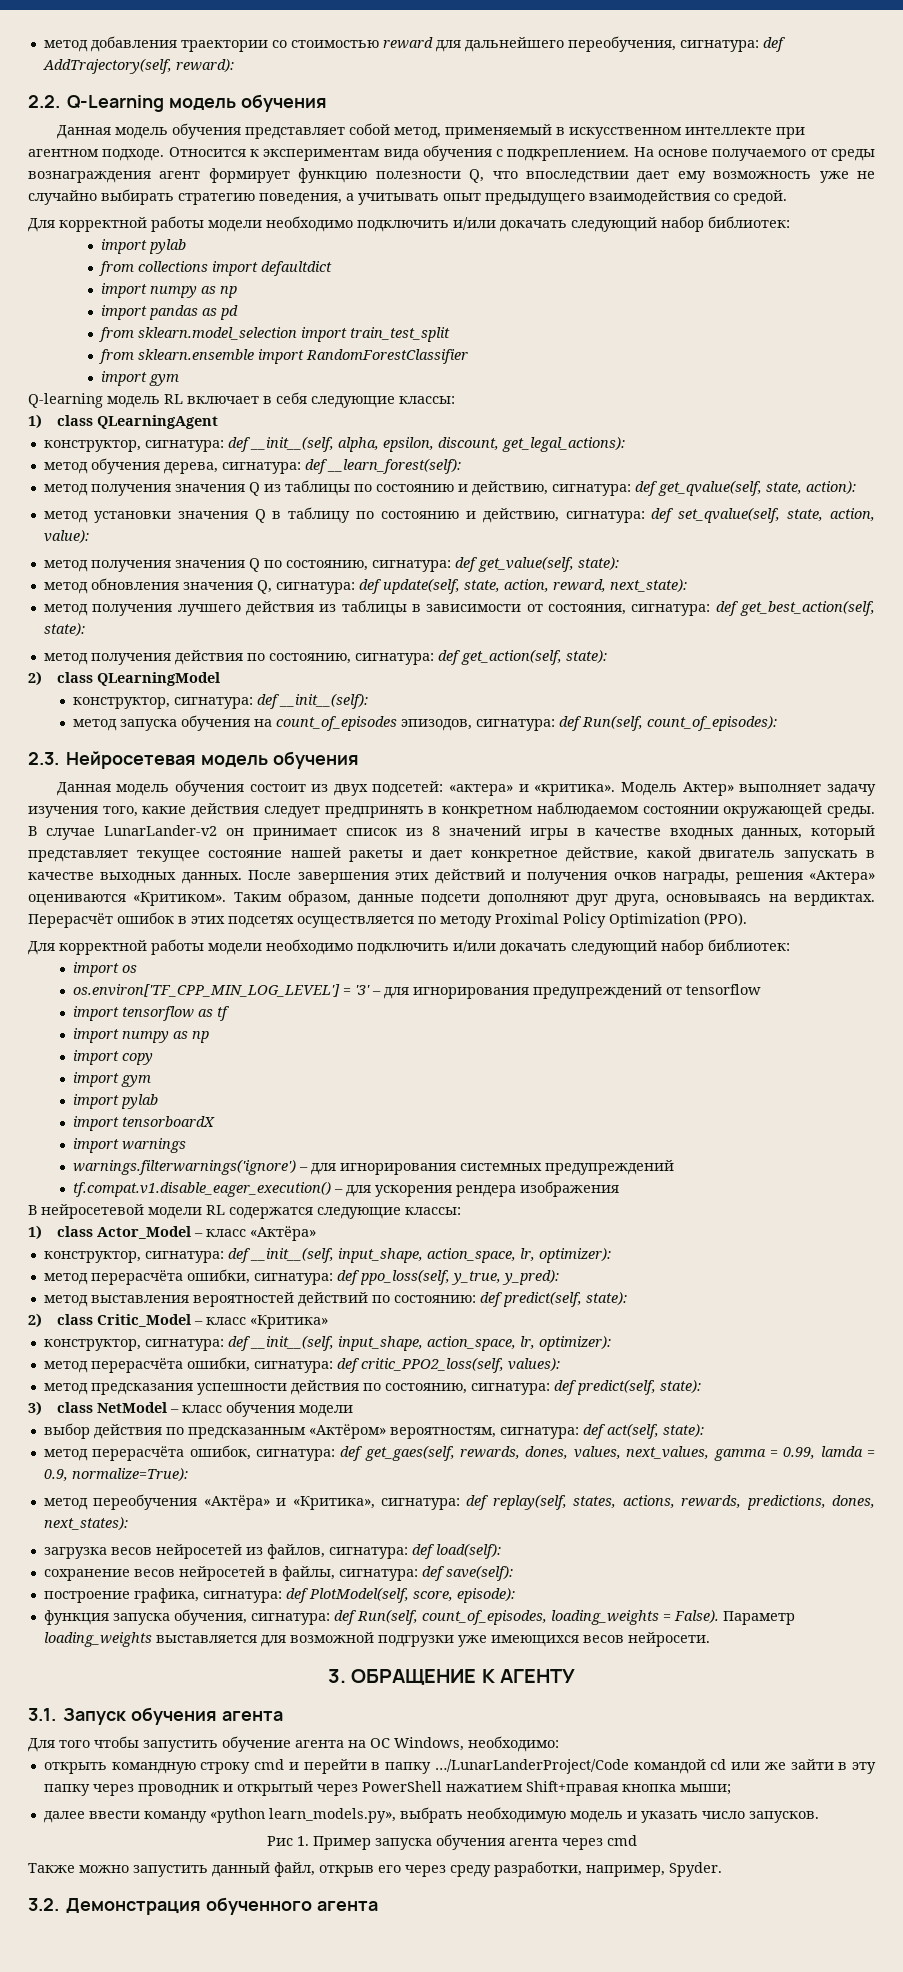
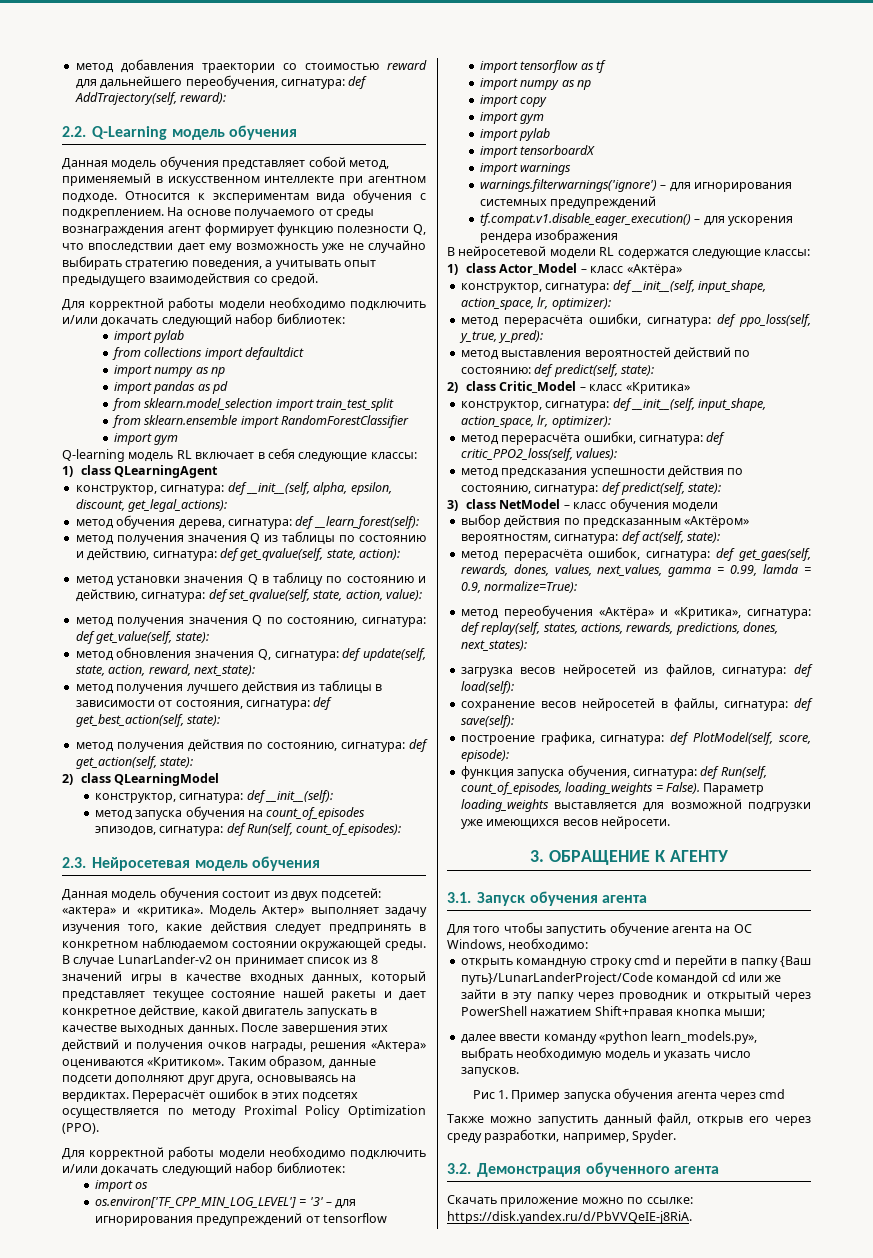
- открыть командную строку cmd и перейти в папку …/LunarLanderProject/Code командой cd или же зайти в эту папку через проводник и открытый через PowerShell нажатием Shift+правая кнопка мыши;
+ открыть командную строку cmd и перейти в папку {Ваш путь}/LunarLanderProject/Code командой cd или же зайти в эту папку через проводник и открытый через PowerShell нажатием Shift+правая кнопка мыши;
+ Скачать приложение можно по ссылке: https://disk.yandex.ru/d/PbVVQeIE-j8RiA.

